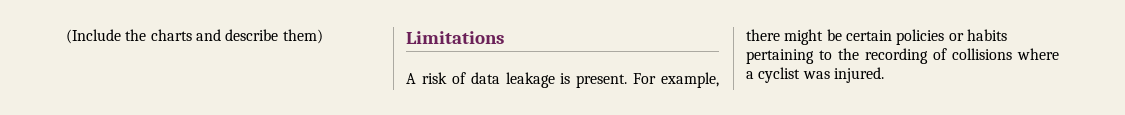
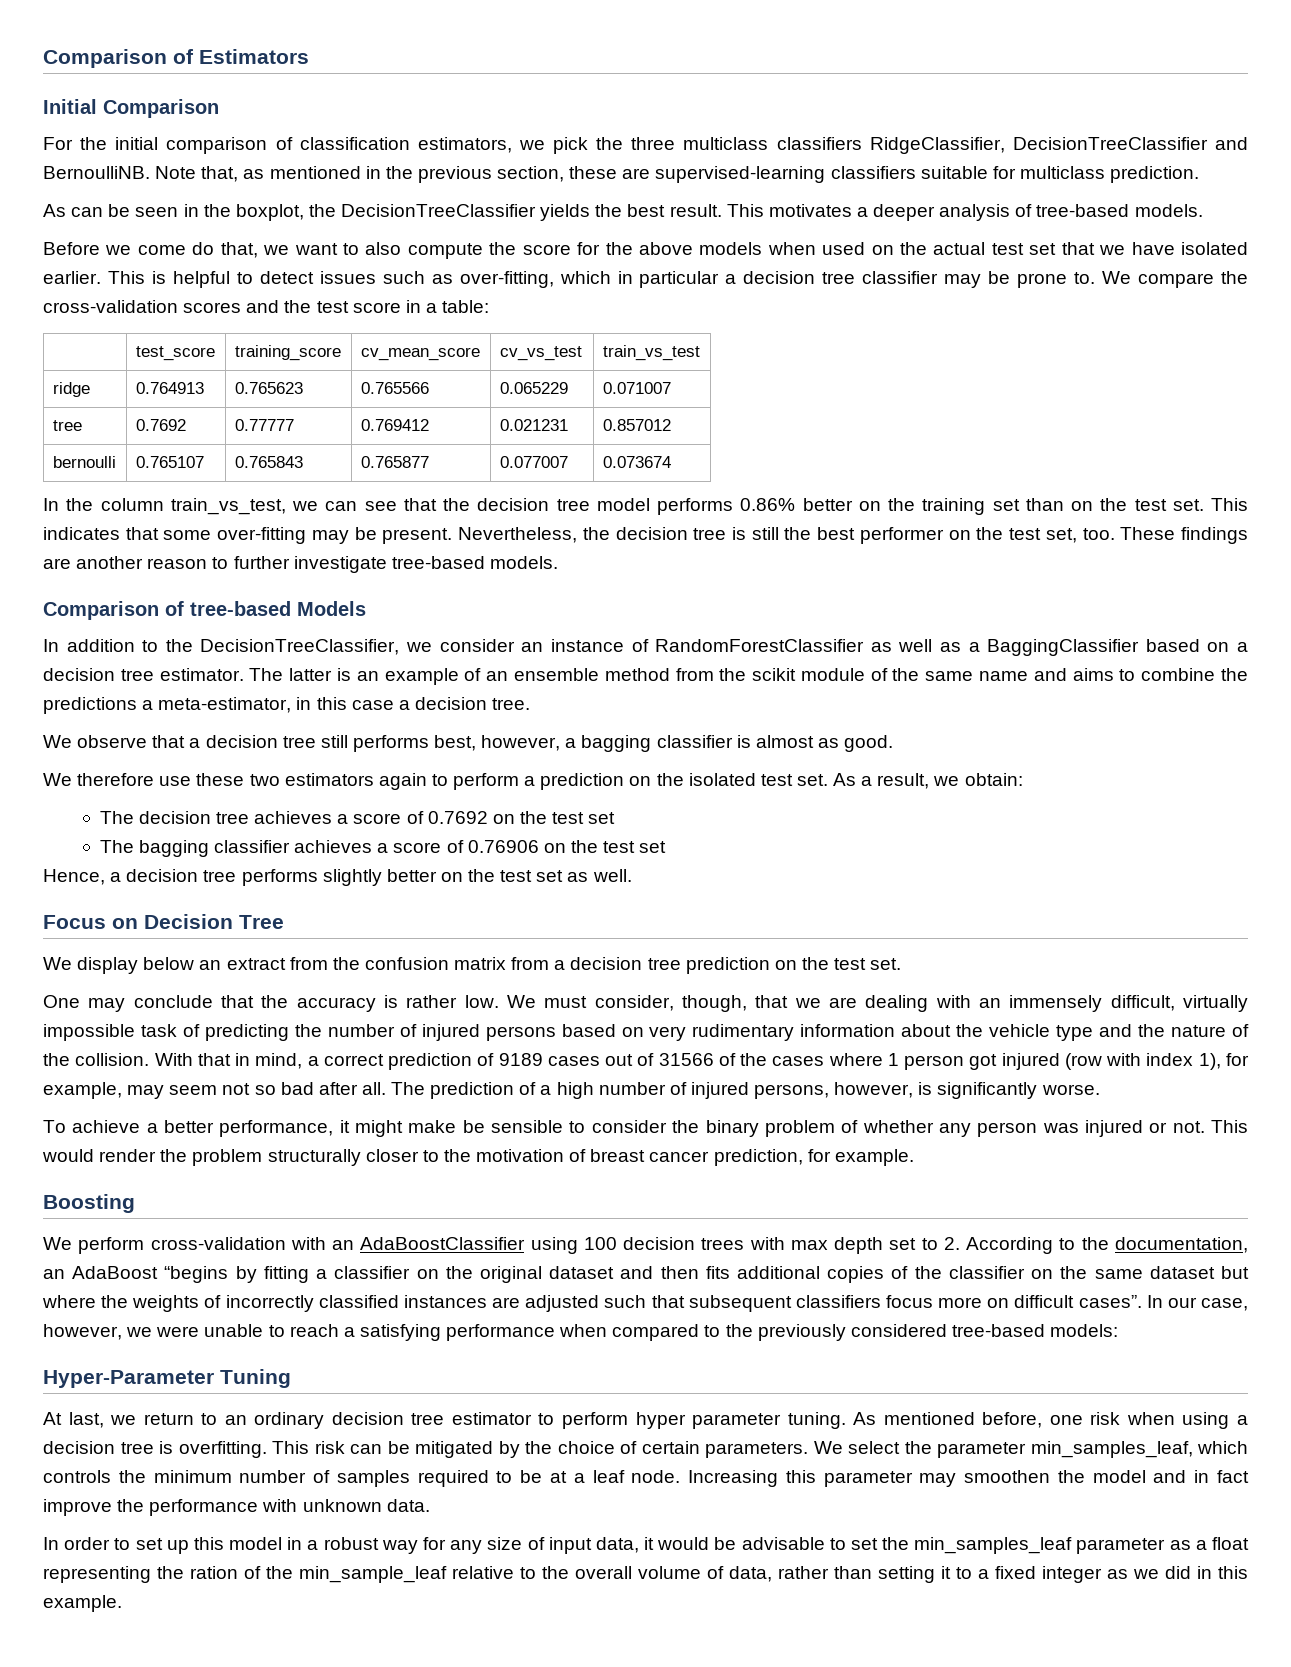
- (Include the charts and describe them)
- Limitations
- A risk of data leakage is present. For example, there might be certain policies or habits pertaining to the recording of collisions where a cyclist was injured.
+ Comparison of Estimators
+ Initial Comparison
+ For the initial comparison of classification estimators, we pick the three multiclass classifiers RidgeClassifier, DecisionTreeClassifier and BernoulliNB. Note that, as mentioned in the previous section, these are supervised-learning classifiers suitable for multiclass prediction.
+ As can be seen in the boxplot, the DecisionTreeClassifier yields the best result. This motivates a deeper analysis of tree-based models.
+ Before we come do that, we want to also compute the score for the above models when used on the actual test set that we have isolated earlier. This is helpful to detect issues such as over-fitting, which in particular a decision tree classifier may be prone to. We compare the cross-validation scores and the test score in a table:
+ | test_score | training_score | cv_mean_score | cv_vs_test | train_vs_test
+ ridge | 0.764913 | 0.765623 | 0.765566 | 0.065229 | 0.071007
+ tree | 0.7692 | 0.77777 | 0.769412 | 0.021231 | 0.857012
+ bernoulli | 0.765107 | 0.765843 | 0.765877 | 0.077007 | 0.073674
+ In the column train_vs_test, we can see that the decision tree model performs 0.86% better on the training set than on the test set. This indicates that some over-fitting may be present. Nevertheless, the decision tree is still the best performer on the test set, too. These findings are another reason to further investigate tree-based models.
+ Comparison of tree-based Models
+ In addition to the DecisionTreeClassifier, we consider an instance of RandomForestClassifier as well as a BaggingClassifier based on a decision tree estimator. The latter is an example of an ensemble method from the scikit module of the same name and aims to combine the predictions a meta-estimator, in this case a decision tree.
+ We observe that a decision tree still performs best, however, a bagging classifier is almost as good.
+ We therefore use these two estimators again to perform a prediction on the isolated test set. As a result, we obtain:
+ The decision tree achieves a score of 0.7692 on the test set
+ The bagging classifier achieves a score of 0.76906 on the test set
+ Hence, a decision tree performs slightly better on the test set as well.
+ Focus on Decision Tree
+ We display below an extract from the confusion matrix from a decision tree prediction on the test set.
+ One may conclude that the accuracy is rather low. We must consider, though, that we are dealing with an immensely difficult, virtually impossible task of predicting the number of injured persons based on very rudimentary information about the vehicle type and the nature of the collision. With that in mind, a correct prediction of 9189 cases out of 31566 of the cases where 1 person got injured (row with index 1), for example, may seem not so bad after all. The prediction of a high number of injured persons, however, is significantly worse.
+ To achieve a better performance, it might make be sensible to consider the binary problem of whether any person was injured or not. This would render the problem structurally closer to the motivation of breast cancer prediction, for example.
+ Boosting
+ We perform cross-validation with an AdaBoostClassifier using 100 decision trees with max depth set to 2. According to the documentation, an AdaBoost “begins by fitting a classifier on the original dataset and then fits additional copies of the classifier on the same dataset but where the weights of incorrectly classified instances are adjusted such that subsequent classifiers focus more on difficult cases”. In our case, however, we were unable to reach a satisfying performance when compared to the previously considered tree-based models:
+ Hyper-Parameter Tuning
+ At last, we return to an ordinary decision tree estimator to perform hyper parameter tuning. As mentioned before, one risk when using a decision tree is overfitting. This risk can be mitigated by the choice of certain parameters. We select the parameter min_samples_leaf, which controls the minimum number of samples required to be at a leaf node. Increasing this parameter may smoothen the model and in fact improve the performance with unknown data.
+ In order to set up this model in a robust way for any size of input data, it would be advisable to set the min_samples_leaf parameter as a float representing the ration of the min_sample_leaf relative to the overall volume of data, rather than setting it to a fixed integer as we did in this example.

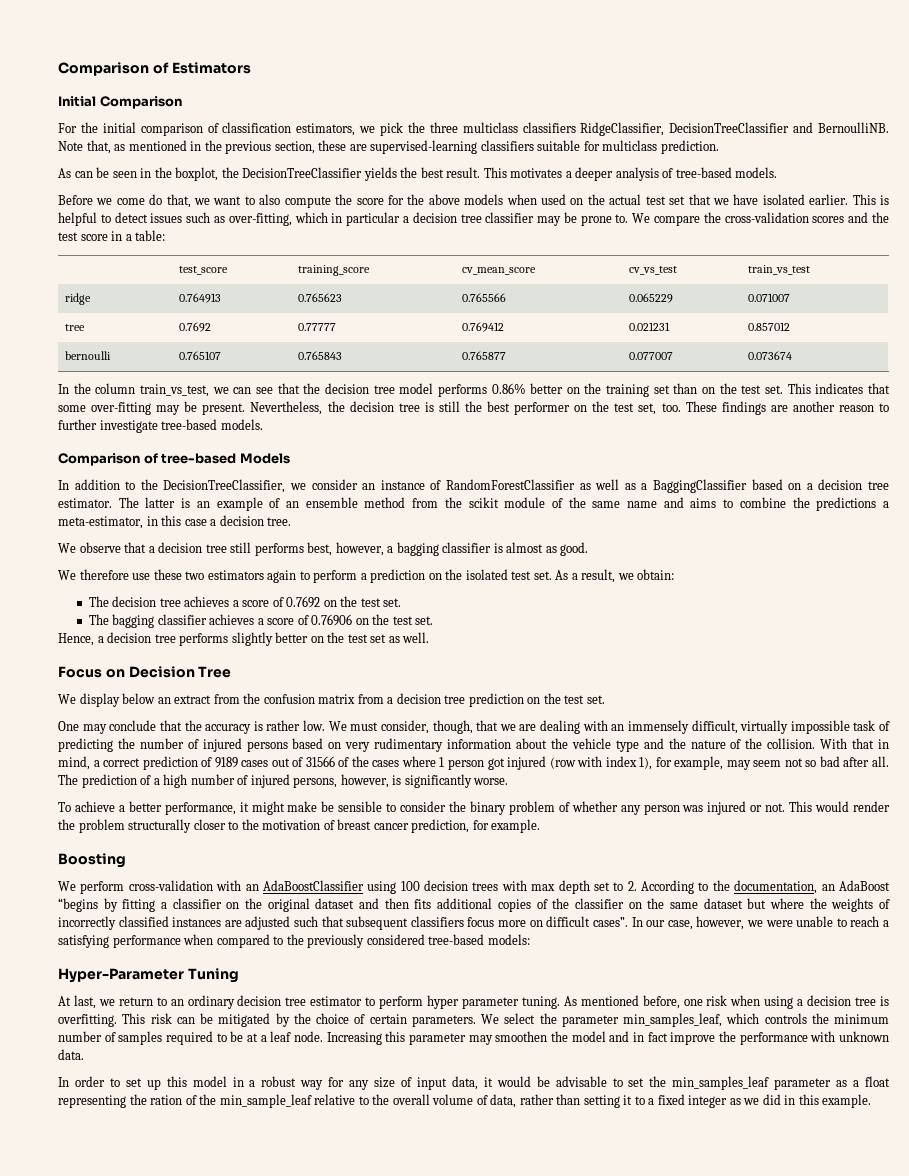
- The decision tree achieves a score of 0.7692 on the test set
+ The decision tree achieves a score of 0.7692 on the test set.
- The bagging classifier achieves a score of 0.76906 on the test set
+ The bagging classifier achieves a score of 0.76906 on the test set.

